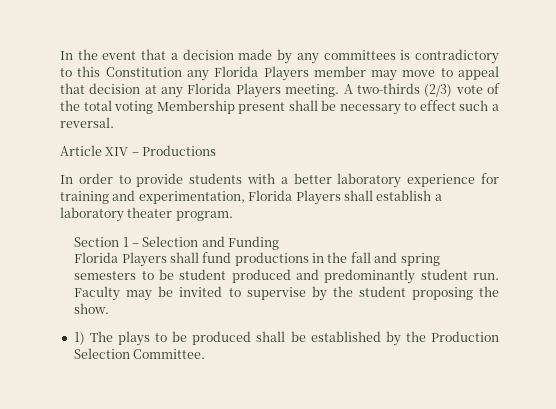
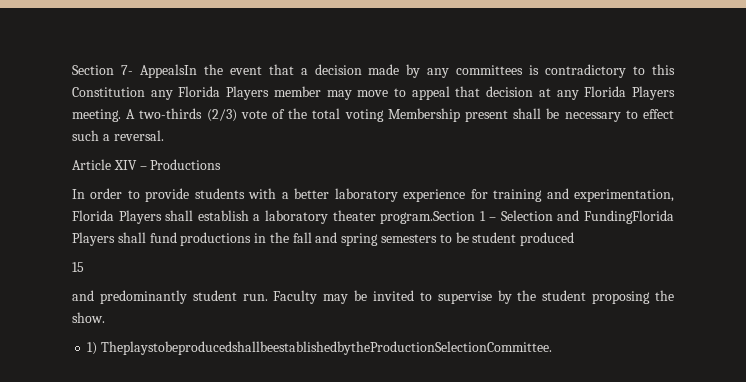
- In the event that a decision made by any committees is contradictory to this Constitution any Florida Players member may move to appeal that decision at any Florida Players meeting.
+ Section 7- AppealsIn the event that a decision made by any committees is contradictory to this Constitution any Florida Players member may move to appeal that decision at any Florida Players meeting.
- In order to provide students with a better laboratory experience for training and experimentation, Florida Players shall establish a laboratory theater program.
- Section 1 – Selection and Funding
- Florida Players shall fund productions in the fall and spring semesters to be student produced and predominantly student run.
+ In order to provide students with a better laboratory experience for training and experimentation, Florida Players shall establish a laboratory theater program.Section 1 – Selection and FundingFlorida Players shall fund productions in the fall and spring semesters to be student produced
+ 15
+ and predominantly student run.
- 1) The plays to be produced shall be established by the Production Selection Committee.
+ 1) TheplaystobeproducedshallbeestablishedbytheProductionSelectionCommittee.

